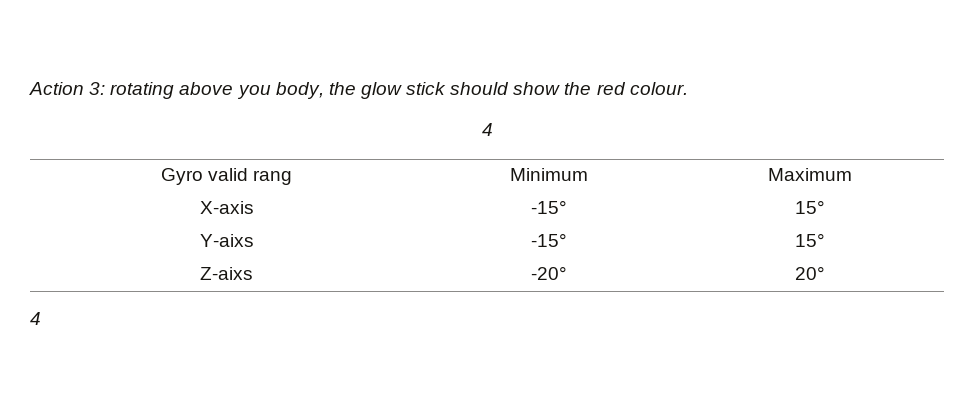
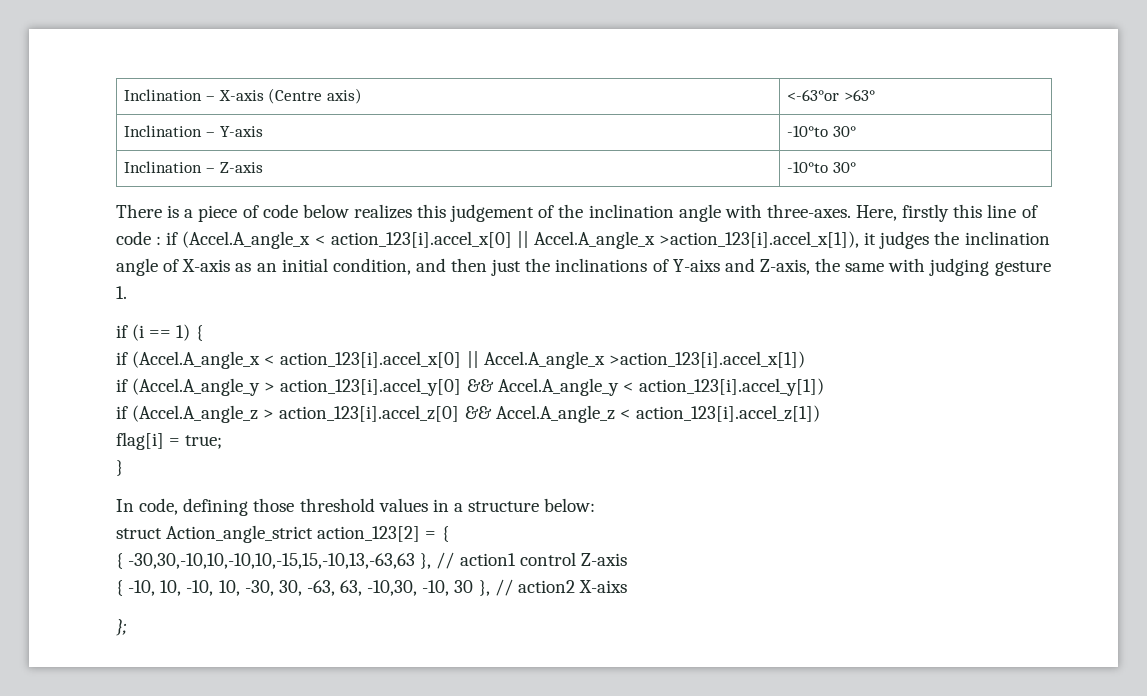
- Action 3: rotating above you body, the glow stick should show the red colour.
- 4
- Gyro valid rang | Minimum | Maximum
- X-axis | -15° | 15°
- Y-aixs | -15° | 15°
- Z-aixs | -20° | 20°
- 4
+ Inclination – X-axis (Centre axis) | <-63°or >63°
+ Inclination – Y-axis | -10°to 30°
+ Inclination – Z-axis | -10°to 30°
+ There is a piece of code below realizes this judgement of the inclination angle with three-axes. Here, firstly this line of code : if (Accel.A_angle_x < action_123[i].accel_x[0] || Accel.A_angle_x >action_123[i].accel_x[1]), it judges the inclination angle of X-axis as an initial condition, and then just the inclinations of Y-aixs and Z-axis, the same with judging gesture 1.
+ if (i == 1) {
+ if (Accel.A_angle_x < action_123[i].accel_x[0] || Accel.A_angle_x >action_123[i].accel_x[1])
+ if (Accel.A_angle_y > action_123[i].accel_y[0] && Accel.A_angle_y < action_123[i].accel_y[1])
+ if (Accel.A_angle_z > action_123[i].accel_z[0] && Accel.A_angle_z < action_123[i].accel_z[1])
+ flag[i] = true;
+ }
+ In code, defining those threshold values in a structure below:
+ struct Action_angle_strict action_123[2] = {
+ { -30,30,-10,10,-10,10,-15,15,-10,13,-63,63 }, // action1 control Z-axis
+ { -10, 10, -10, 10, -30, 30, -63, 63, -10,30, -10, 30 }, // action2 X-aixs
+ };

